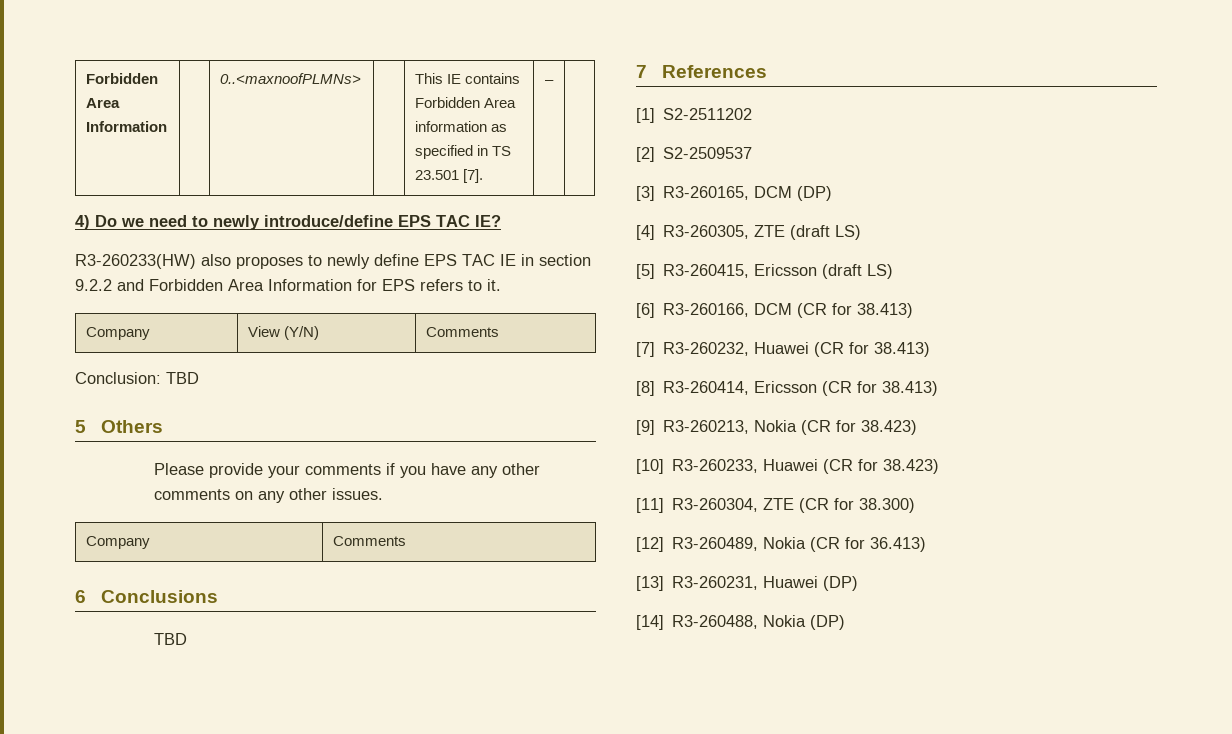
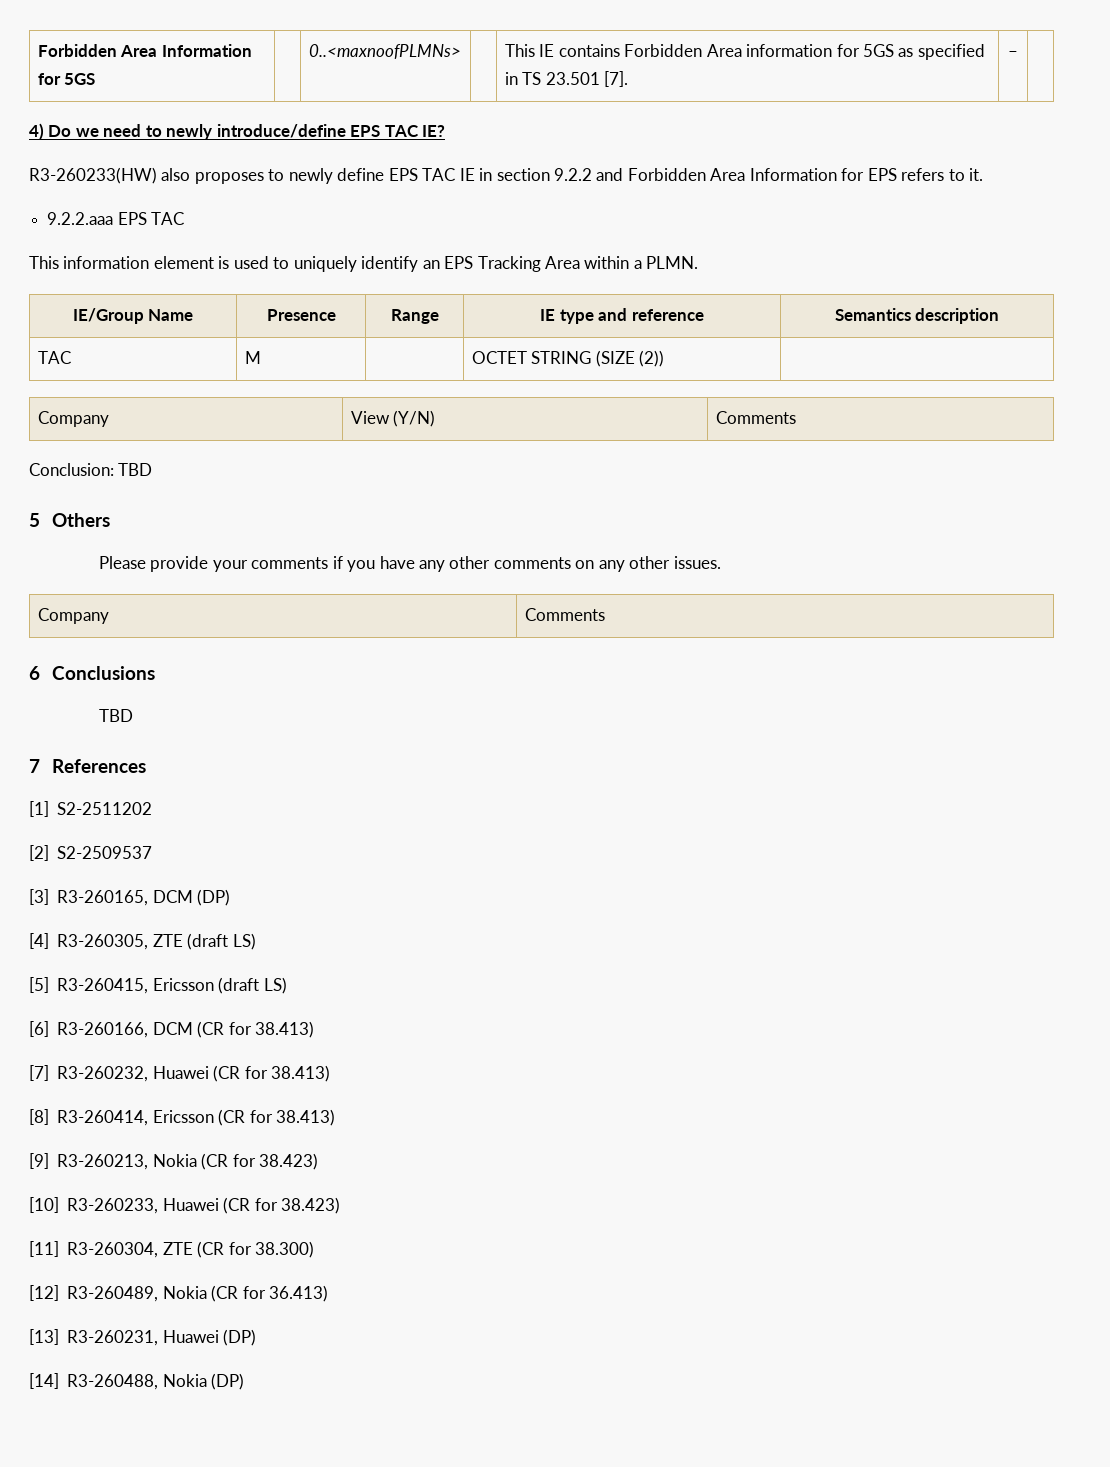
- Forbidden Area Information | | 0..<maxnoofPLMNs> | | This IE contains Forbidden Area information as specified in TS 23.501 [7]. | – |
+ Forbidden Area Information for 5GS | | 0..<maxnoofPLMNs> | | This IE contains Forbidden Area information for 5GS as specified in TS 23.501 [7]. | – |
+ 9.2.2.aaa EPS TAC
+ This information element is used to uniquely identify an EPS Tracking Area within a PLMN.
+ IE/Group Name | Presence | Range | IE type and reference | Semantics description
+ TAC | M | | OCTET STRING (SIZE (2)) |

